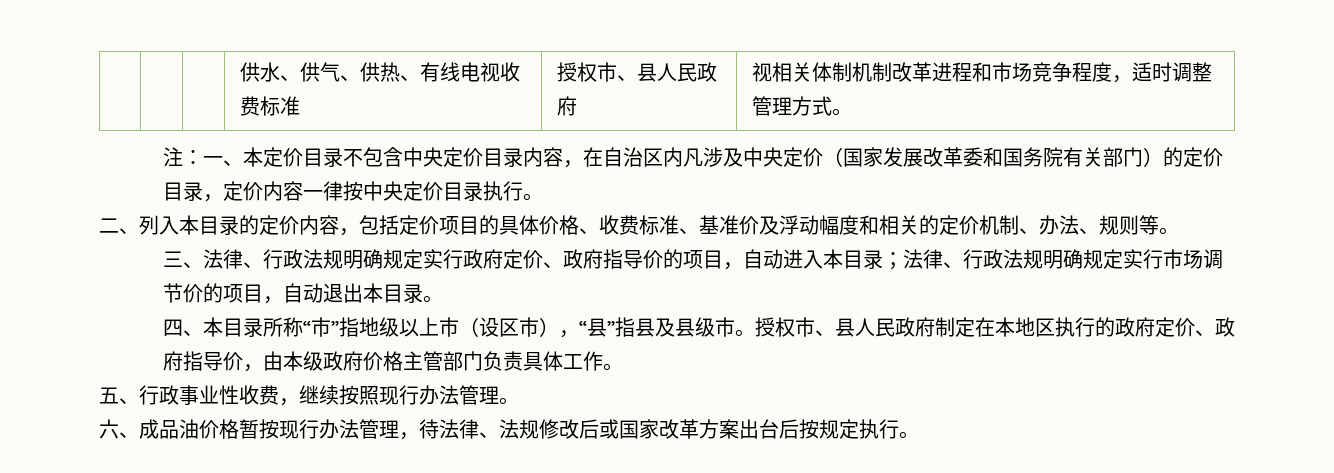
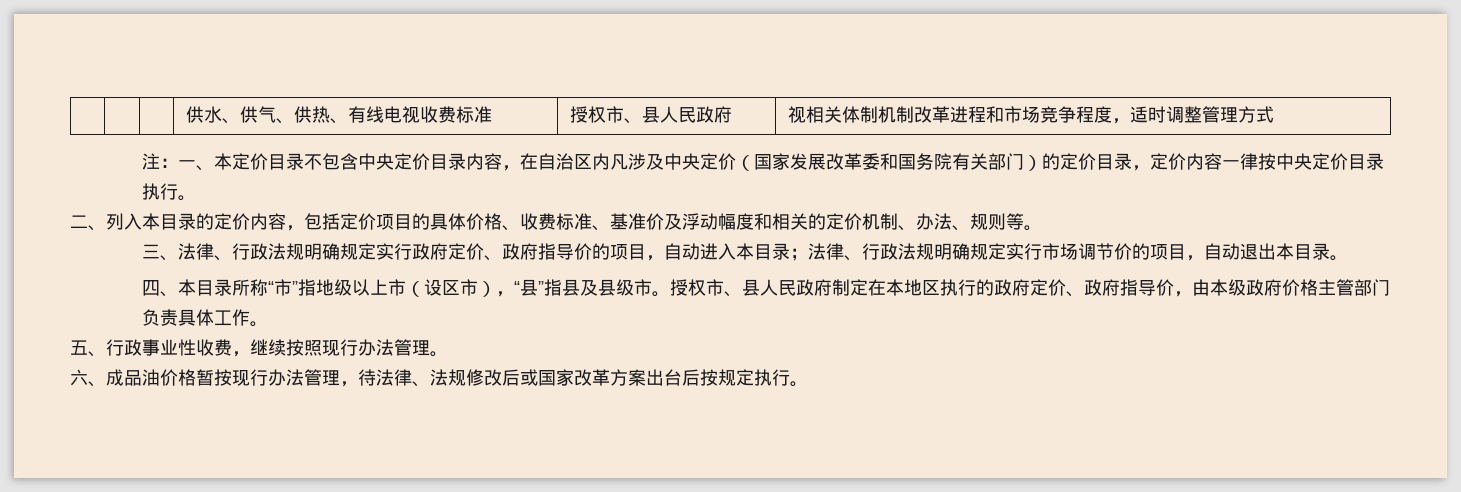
- | | | 供水、供气、供热、有线电视收费标准 | 授权市、县人民政府 | 视相关体制机制改革进程和市场竞争程度，适时调整管理方式。
+ | | | 供水、供气、供热、有线电视收费标准 | 授权市、县人民政府 | 视相关体制机制改革进程和市场竞争程度，适时调整管理方式

